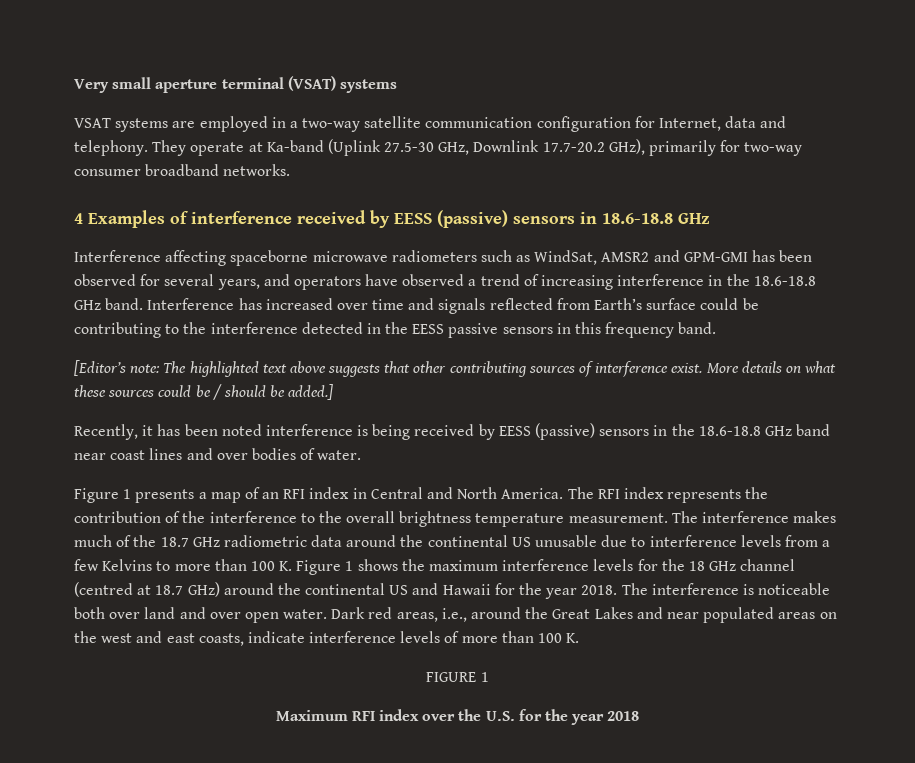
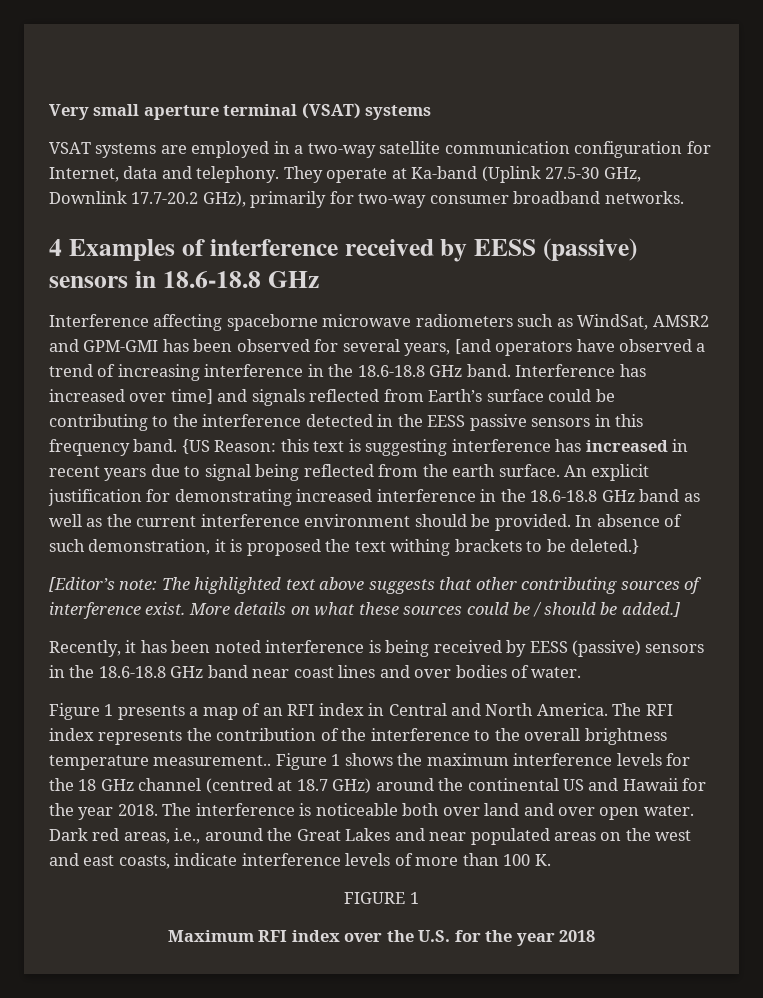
- Interference affecting spaceborne microwave radiometers such as WindSat, AMSR2 and GPM-GMI has been observed for several years, and operators have observed a trend of increasing interference in the 18.6-18.8 GHz band.
+ Interference affecting spaceborne microwave radiometers such as WindSat, AMSR2 and GPM-GMI has been observed for several years, [and operators have observed a trend of increasing interference in the 18.6-18.8 GHz band.
- Interference has increased over time and signals reflected from Earth’s surface could be contributing to the interference detected in the EESS passive sensors in this frequency band.
+ Interference has increased over time] and signals reflected from Earth’s surface could be contributing to the interference detected in the EESS passive sensors in this frequency band. {US Reason: this text is suggesting interference has increased in recent years due to signal being reflected from the earth surface. An explicit justification for demonstrating increased interference in the 18.6-18.8 GHz band as well as the current interference environment should be provided. In absence of such demonstration, it is proposed the text withing brackets to be deleted.}
- The RFI index represents the contribution of the interference to the overall brightness temperature measurement. The interference makes much of the 18.7 GHz radiometric data around the continental US unusable due to interference levels from a few Kelvins to more than 100 K. Figure 1 shows the maximum interference levels for the 18 GHz channel (centred at 18.7 GHz) around the continental US and Hawaii for the year 2018.
+ The RFI index represents the contribution of the interference to the overall brightness temperature measurement.. Figure 1 shows the maximum interference levels for the 18 GHz channel (centred at 18.7 GHz) around the continental US and Hawaii for the year 2018.

